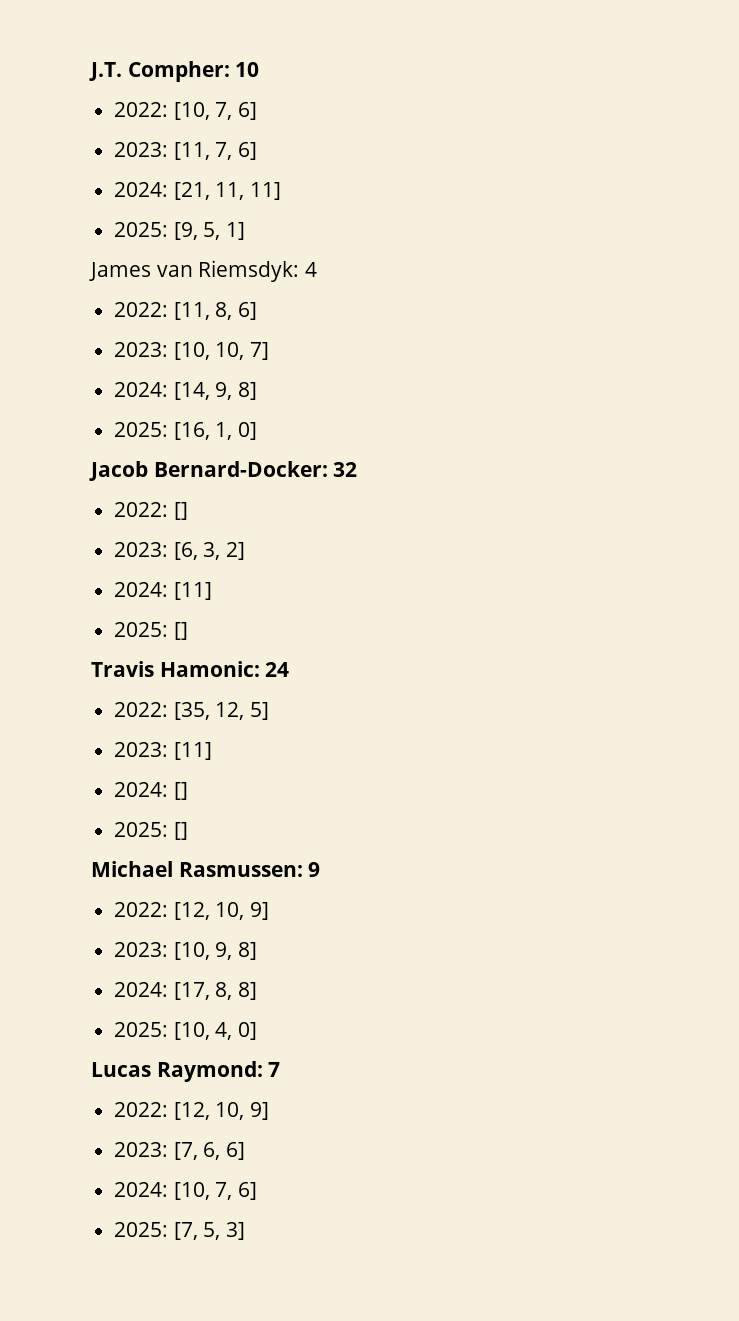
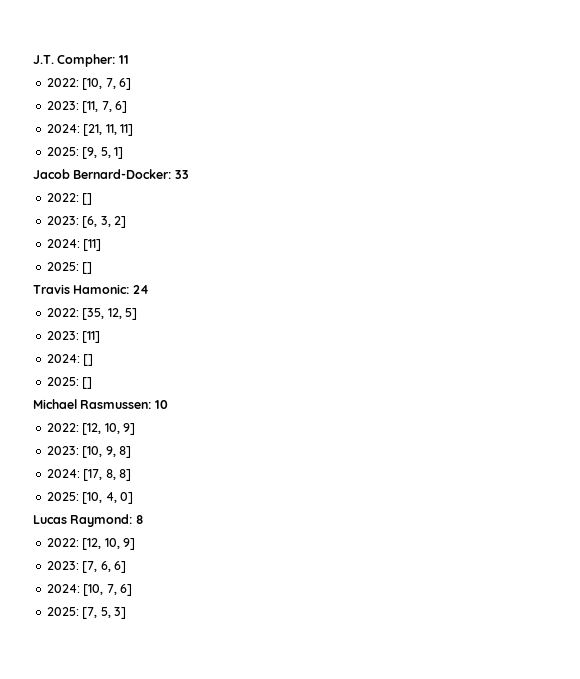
- J.T. Compher: 10
+ J.T. Compher: 11
- James van Riemsdyk: 4
- 2022: [11, 8, 6]
- 2023: [10, 10, 7]
- 2024: [14, 9, 8]
- 2025: [16, 1, 0]
- Jacob Bernard-Docker: 32
+ Jacob Bernard-Docker: 33
- Michael Rasmussen: 9
+ Michael Rasmussen: 10
- Lucas Raymond: 7
+ Lucas Raymond: 8

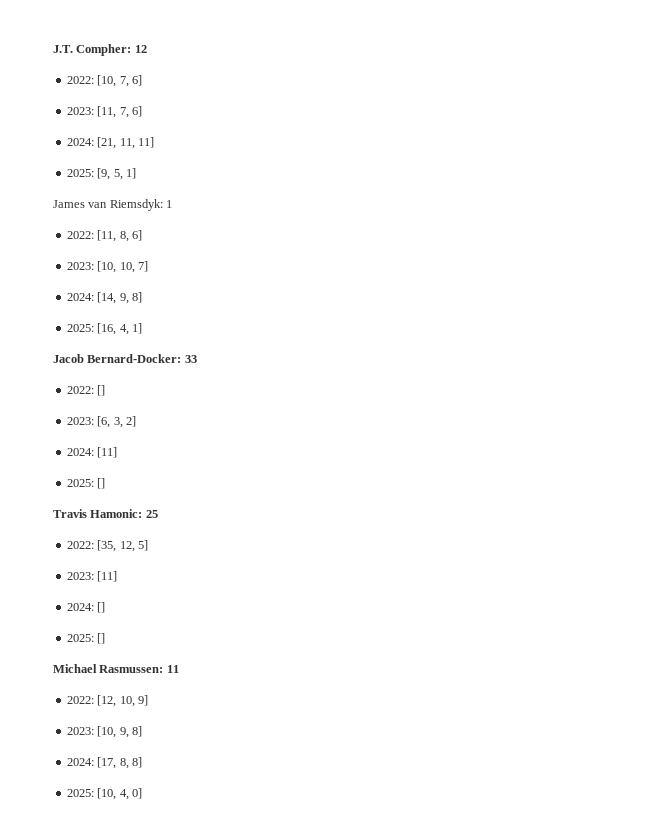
- J.T. Compher: 11
+ J.T. Compher: 12
+ James van Riemsdyk: 1
+ 2022: [11, 8, 6]
+ 2023: [10, 10, 7]
+ 2024: [14, 9, 8]
+ 2025: [16, 4, 1]
- Travis Hamonic: 24
+ Travis Hamonic: 25
- Michael Rasmussen: 10
+ Michael Rasmussen: 11
- Lucas Raymond: 8
- 2022: [12, 10, 9]
- 2023: [7, 6, 6]
- 2024: [10, 7, 6]
- 2025: [7, 5, 3]

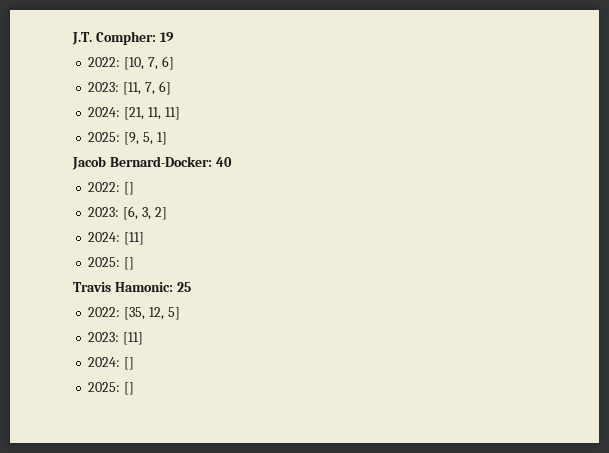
- J.T. Compher: 12
+ J.T. Compher: 19
- James van Riemsdyk: 1
- 2022: [11, 8, 6]
- 2023: [10, 10, 7]
- 2024: [14, 9, 8]
- 2025: [16, 4, 1]
- Jacob Bernard-Docker: 33
+ Jacob Bernard-Docker: 40
- Michael Rasmussen: 11
- 2022: [12, 10, 9]
- 2023: [10, 9, 8]
- 2024: [17, 8, 8]
- 2025: [10, 4, 0]

